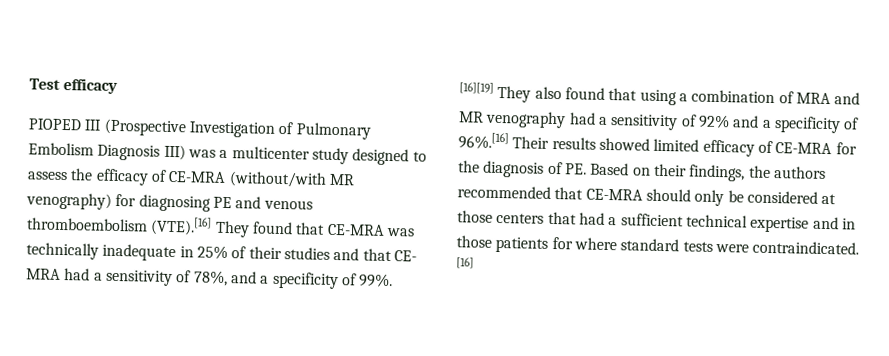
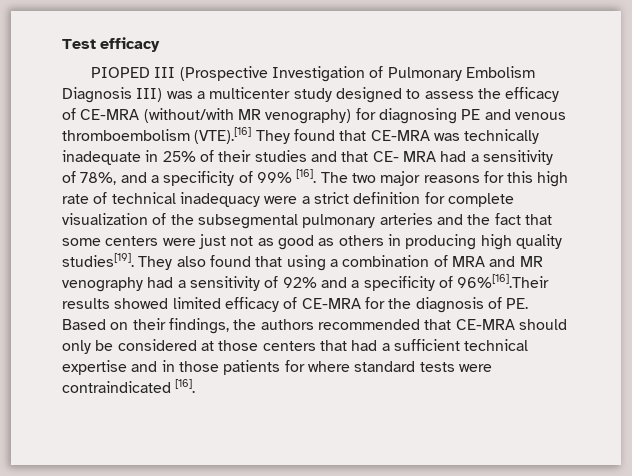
- PIOPED III (Prospective Investigation of Pulmonary Embolism Diagnosis III) was a multicenter study designed to assess the efficacy of CE-MRA (without/with MR venography) for diagnosing PE and venous thromboembolism (VTE).[16] They found that CE-MRA was technically inadequate in 25% of their studies and that CE- MRA had a sensitivity of 78%, and a specificity of 99%. [16][19] They also found that using a combination of MRA and MR venography had a sensitivity of 92% and a specificity of 96%.[16] Their results showed limited efficacy of CE-MRA for the diagnosis of PE. Based on their findings, the authors recommended that CE-MRA should only be considered at those centers that had a sufficient technical expertise and in those patients for where standard tests were contraindicated. [16]
+ PIOPED III (Prospective Investigation of Pulmonary Embolism Diagnosis III) was a multicenter study designed to assess the efficacy of CE-MRA (without/with MR venography) for diagnosing PE and venous thromboembolism (VTE).[16] They found that CE-MRA was technically inadequate in 25% of their studies and that CE- MRA had a sensitivity of 78%, and a specificity of 99% [16]. The two major reasons for this high rate of technical inadequacy were a strict definition for complete visualization of the subsegmental pulmonary arteries and the fact that some centers were just not as good as others in producing high quality studies[19]. They also found that using a combination of MRA and MR venography had a sensitivity of 92% and a specificity of 96%[16].Their results showed limited efficacy of CE-MRA for the diagnosis of PE. Based on their findings, the authors recommended that CE-MRA should only be considered at those centers that had a sufficient technical expertise and in those patients for where standard tests were contraindicated [16].

